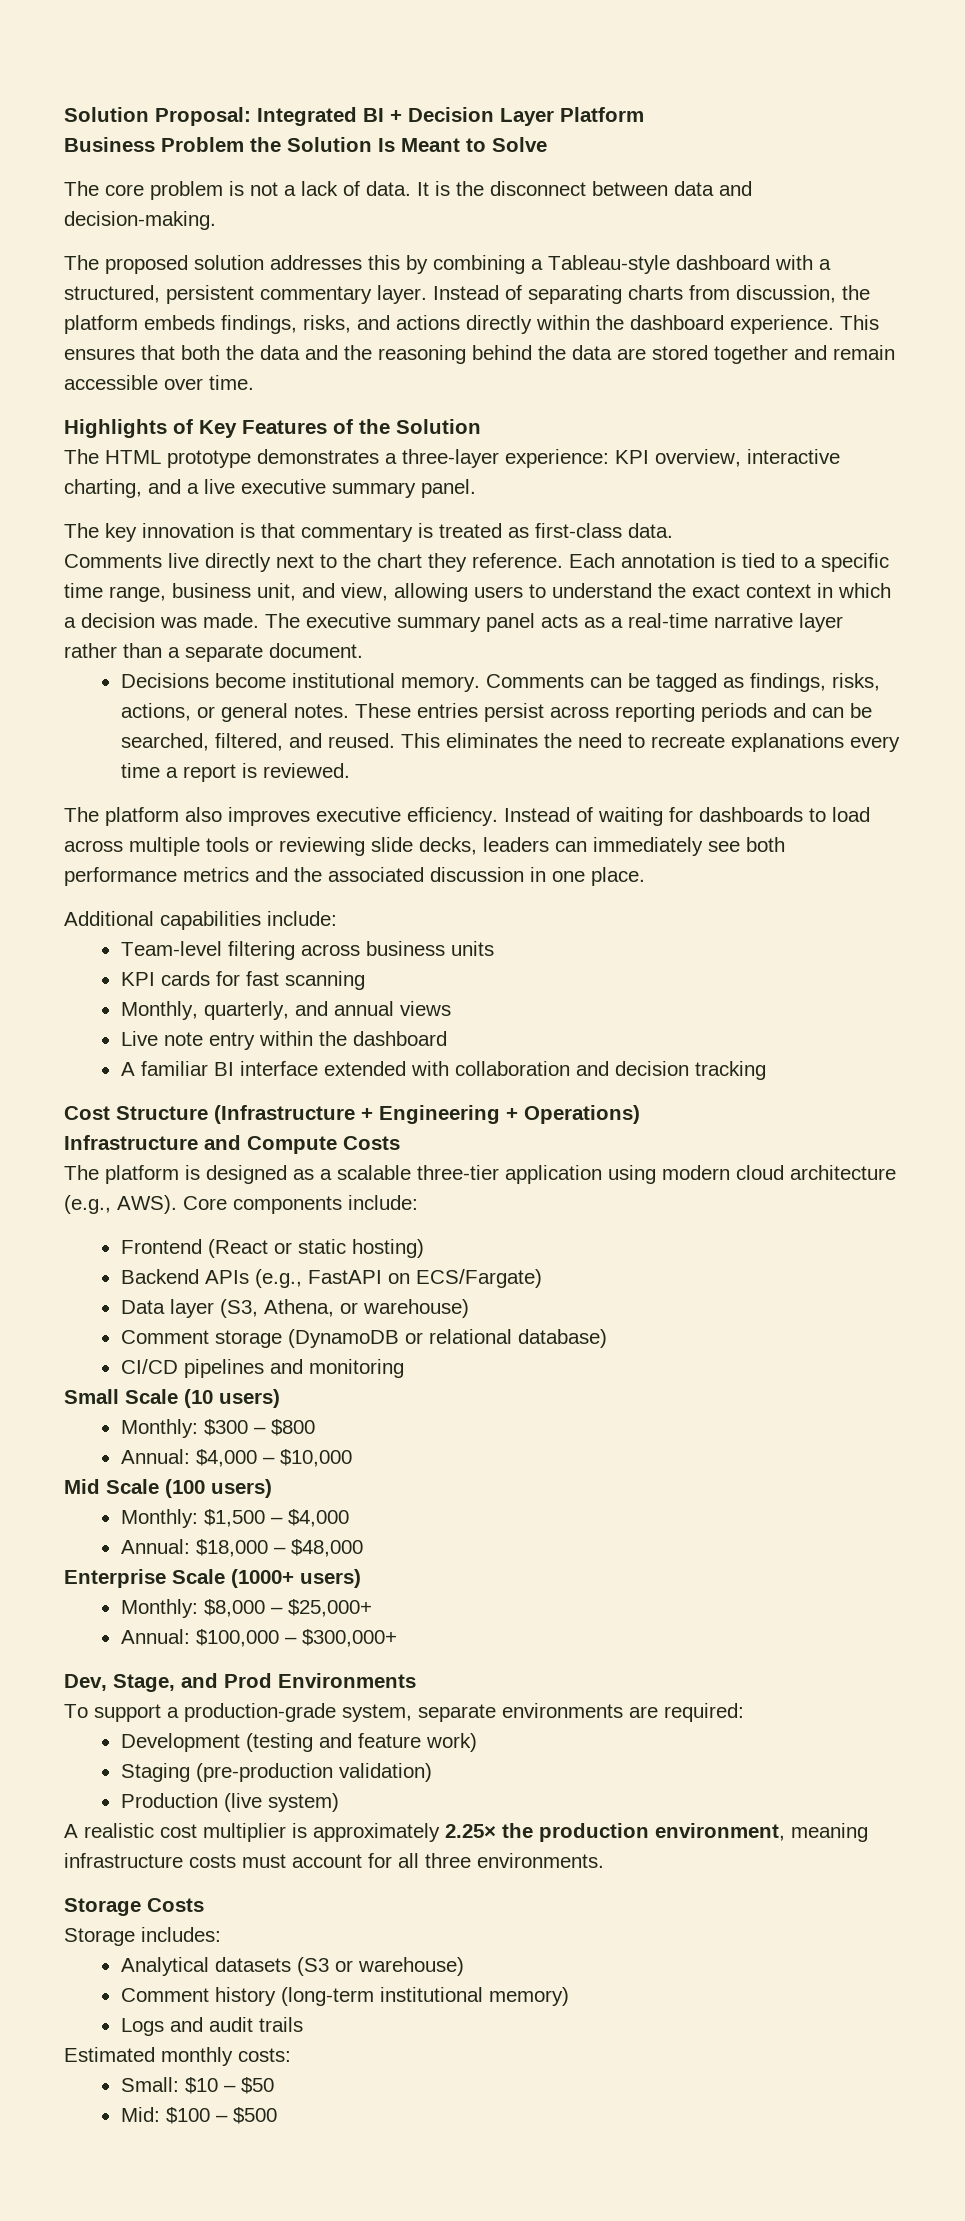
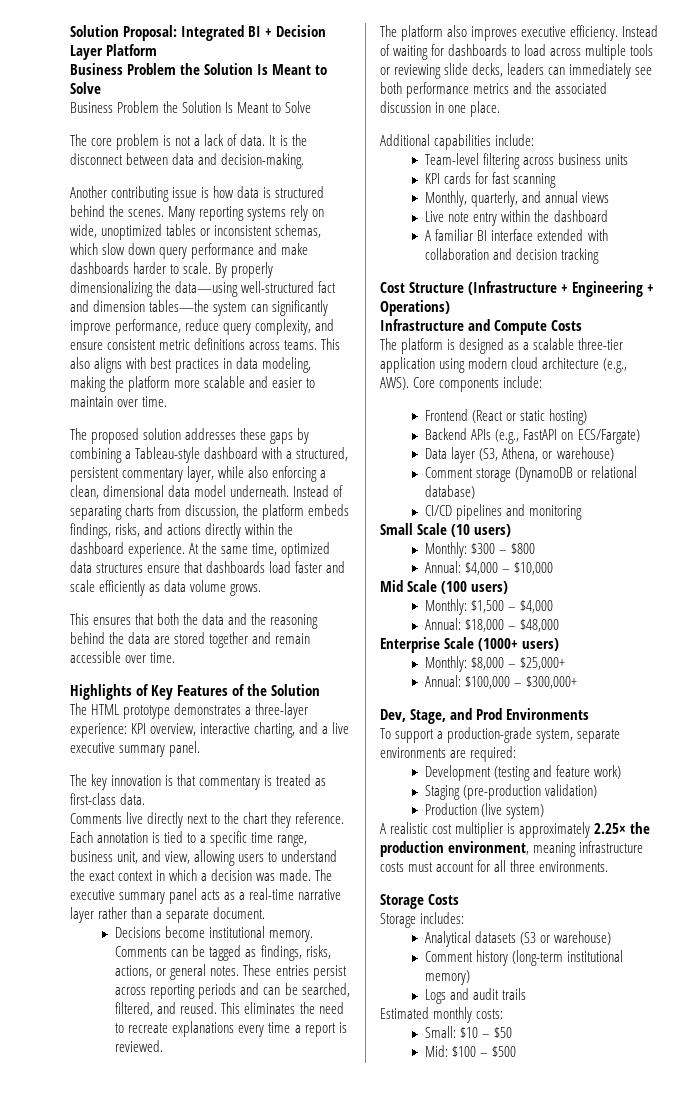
  Solution Proposal: Integrated BI + Decision Layer Platform
+ Business Problem the Solution Is Meant to Solve
+ Another contributing issue is how data is structured behind the scenes. Many reporting systems rely on wide, unoptimized tables or inconsistent schemas, which slow down query performance and make dashboards harder to scale. By properly dimensionalizing the data—using well-structured fact and dimension tables—the system can significantly improve performance, reduce query complexity, and ensure consistent metric definitions across teams. This also aligns with best practices in data modeling, making the platform more scalable and easier to maintain over time.
- The proposed solution addresses this by combining a Tableau-style dashboard with a structured, persistent commentary layer.
+ The proposed solution addresses these gaps by combining a Tableau-style dashboard with a structured, persistent commentary layer, while also enforcing a clean, dimensional data model underneath.
- Instead of separating charts from discussion, the platform embeds findings, risks, and actions directly within the dashboard experience. This ensures that both the data and the reasoning behind the data are stored together and remain accessible over time.
+ Instead of separating charts from discussion, the platform embeds findings, risks, and actions directly within the dashboard experience. At the same time, optimized data structures ensure that dashboards load faster and scale efficiently as data volume grows.
+ This ensures that both the data and the reasoning behind the data are stored together and remain accessible over time.

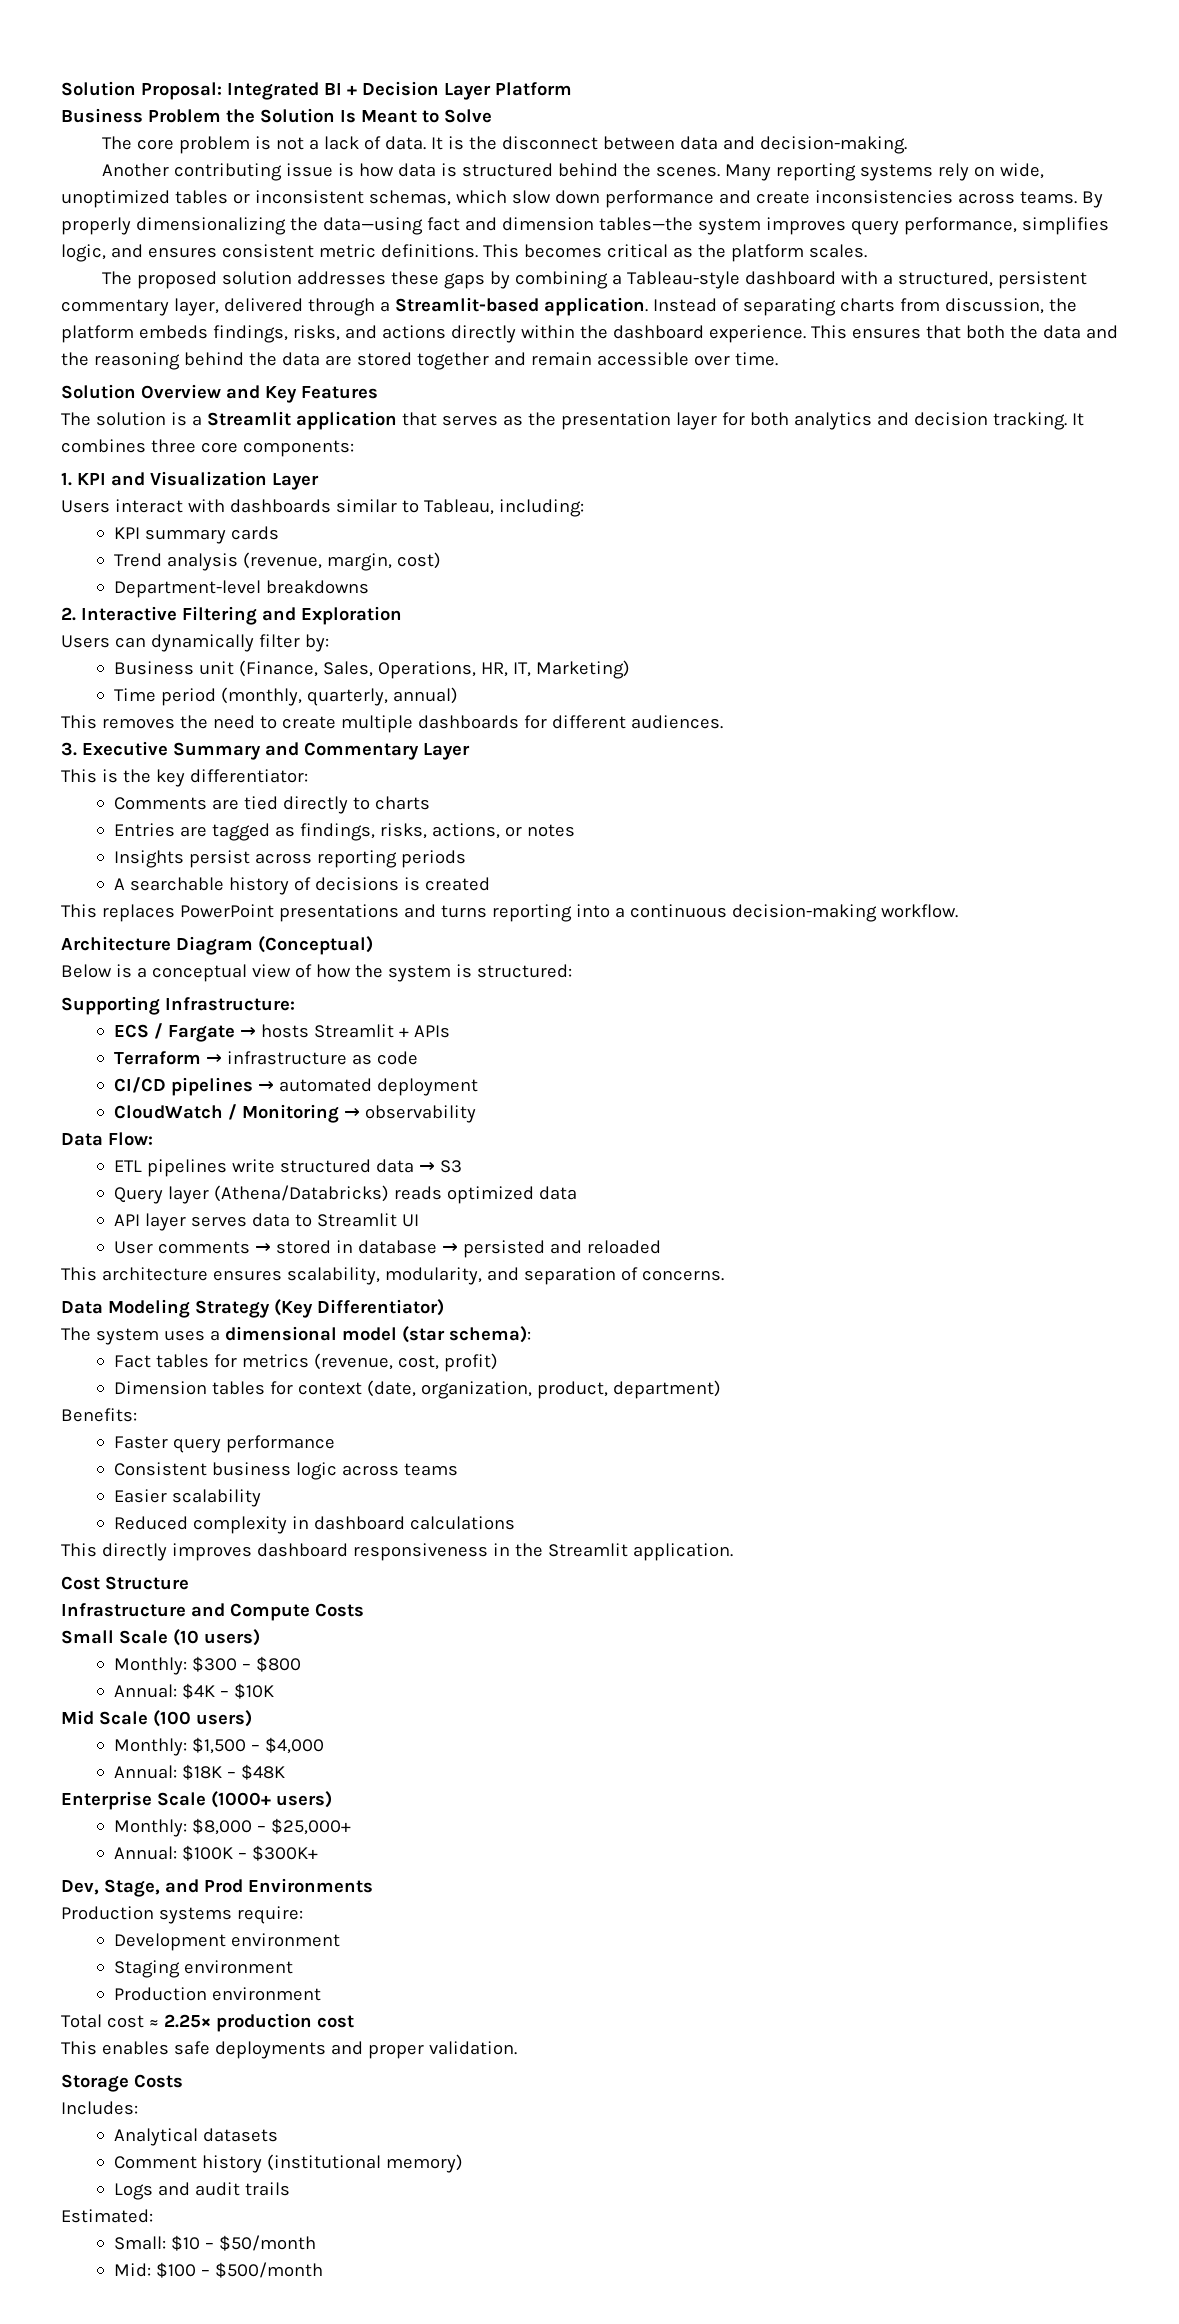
  Solution Proposal: Integrated BI + Decision Layer Platform
- Business Problem the Solution Is Meant to Solve
- Many reporting systems rely on wide, unoptimized tables or inconsistent schemas, which slow down query performance and make dashboards harder to scale.
+ Many reporting systems rely on wide, unoptimized tables or inconsistent schemas, which slow down performance and create inconsistencies across teams.
- By properly dimensionalizing the data—using well-structured fact and dimension tables—the system can significantly improve performance, reduce query complexity, and ensure consistent metric definitions across teams. This also aligns with best practices in data modeling, making the platform more scalable and easier to maintain over time.
+ By properly dimensionalizing the data—using fact and dimension tables—the system improves query performance, simplifies logic, and ensures consistent metric definitions. This becomes critical as the platform scales.
- The proposed solution addresses these gaps by combining a Tableau-style dashboard with a structured, persistent commentary layer, while also enforcing a clean, dimensional data model underneath.
+ The proposed solution addresses these gaps by combining a Tableau-style dashboard with a structured, persistent commentary layer, delivered through a Streamlit-based application.
- Instead of separating charts from discussion, the platform embeds findings, risks, and actions directly within the dashboard experience. At the same time, optimized data structures ensure that dashboards load faster and scale efficiently as data volume grows.
- This ensures that both the data and the reasoning behind the data are stored together and remain accessible over time.
+ Instead of separating charts from discussion, the platform embeds findings, risks, and actions directly within the dashboard experience. This ensures that both the data and the reasoning behind the data are stored together and remain accessible over time.
- Highlights of Key Features of the Solution
- The HTML prototype demonstrates a three-layer experience: KPI overview, interactive charting, and a live executive summary panel.
- The key innovation is that commentary is treated as first-class data.
- Comments live directly next to the chart they reference. Each annotation is tied to a specific time range, business unit, and view, allowing users to understand the exact context in which a decision was made. The executive summary panel acts as a real-time narrative layer rather than a separate document.
- Decisions become institutional memory. Comments can be tagged as findings, risks, actions, or general notes. These entries persist across reporting periods and can be searched, filtered, and reused. This eliminates the need to recreate explanations every time a report is reviewed.
- The platform also improves executive efficiency. Instead of waiting for dashboards to load across multiple tools or reviewing slide decks, leaders can immediately see both performance metrics and the associated discussion in one place.
- Additional capabilities include:
- Team-level filtering across business units
- KPI cards for fast scanning
- Monthly, quarterly, and annual views
- Live note entry within the dashboard
- A familiar BI interface extended with collaboration and decision tracking
- Cost Structure (Infrastructure + Engineering + Operations)
+ Solution Overview and Key Features
+ The solution is a Streamlit application that serves as the presentation layer for both analytics and decision tracking. It combines three core components:
+ 1. KPI and Visualization Layer
+ Users interact with dashboards similar to Tableau, including:
+ KPI summary cards
+ Trend analysis (revenue, margin, cost)
+ Department-level breakdowns
+ 2. Interactive Filtering and Exploration
+ Users can dynamically filter by:
+ Business unit (Finance, Sales, Operations, HR, IT, Marketing)
+ Time period (monthly, quarterly, annual)
+ This removes the need to create multiple dashboards for different audiences.
+ 3. Executive Summary and Commentary Layer
+ This is the key differentiator:
+ Comments are tied directly to charts
+ Entries are tagged as findings, risks, actions, or notes
+ Insights persist across reporting periods
+ A searchable history of decisions is created
+ This replaces PowerPoint presentations and turns reporting into a continuous decision-making workflow.
+ Architecture Diagram (Conceptual)
+ Below is a conceptual view of how the system is structured:
+ Supporting Infrastructure:
+ ECS / Fargate → hosts Streamlit + APIs
+ Terraform → infrastructure as code
+ CI/CD pipelines → automated deployment
+ CloudWatch / Monitoring → observability
+ Data Flow:
+ ETL pipelines write structured data → S3
+ Query layer (Athena/Databricks) reads optimized data
+ API layer serves data to Streamlit UI
+ User comments → stored in database → persisted and reloaded
+ This architecture ensures scalability, modularity, and separation of concerns.
+ Data Modeling Strategy (Key Differentiator)
+ The system uses a dimensional model (star schema):
+ Fact tables for metrics (revenue, cost, profit)
+ Dimension tables for context (date, organization, product, department)
+ Benefits:
+ Faster query performance
+ Consistent business logic across teams
+ Easier scalability
+ Reduced complexity in dashboard calculations
+ This directly improves dashboard responsiveness in the Streamlit application.
+ Cost Structure
  Infrastructure and Compute Costs
- The platform is designed as a scalable three-tier application using modern cloud architecture (e.g., AWS). Core components include:
- Frontend (React or static hosting)
- Backend APIs (e.g., FastAPI on ECS/Fargate)
- Data layer (S3, Athena, or warehouse)
- Comment storage (DynamoDB or relational database)
- CI/CD pipelines and monitoring
- Annual: $4,000 – $10,000
+ Annual: $4K – $10K
- Annual: $18,000 – $48,000
+ Annual: $18K – $48K
- Annual: $100,000 – $300,000+
+ Annual: $100K – $300K+
- To support a production-grade system, separate environments are required:
- Development (testing and feature work)
+ Production systems require:
+ Development environment
- Staging (pre-production validation)
- Production (live system)
- A realistic cost multiplier is approximately 2.25× the production environment, meaning infrastructure costs must account for all three environments.
+ Staging environment
+ Production environment
+ Total cost ≈ 2.25× production cost
+ This enables safe deployments and proper validation.
- Storage includes:
+ Includes:
- Analytical datasets (S3 or warehouse)
+ Analytical datasets
- Comment history (long-term institutional memory)
+ Comment history (institutional memory)
- Estimated monthly costs:
+ Estimated:
- Small: $10 – $50
+ Small: $10 – $50/month
- Mid: $100 – $500
+ Mid: $100 – $500/month

